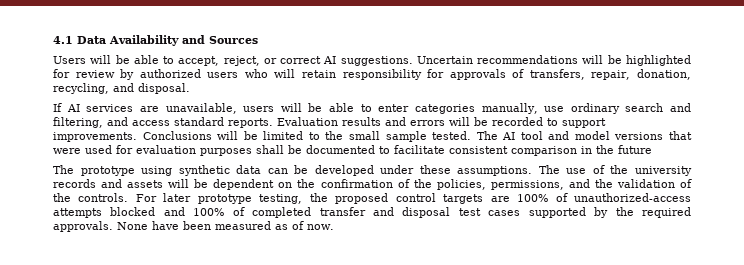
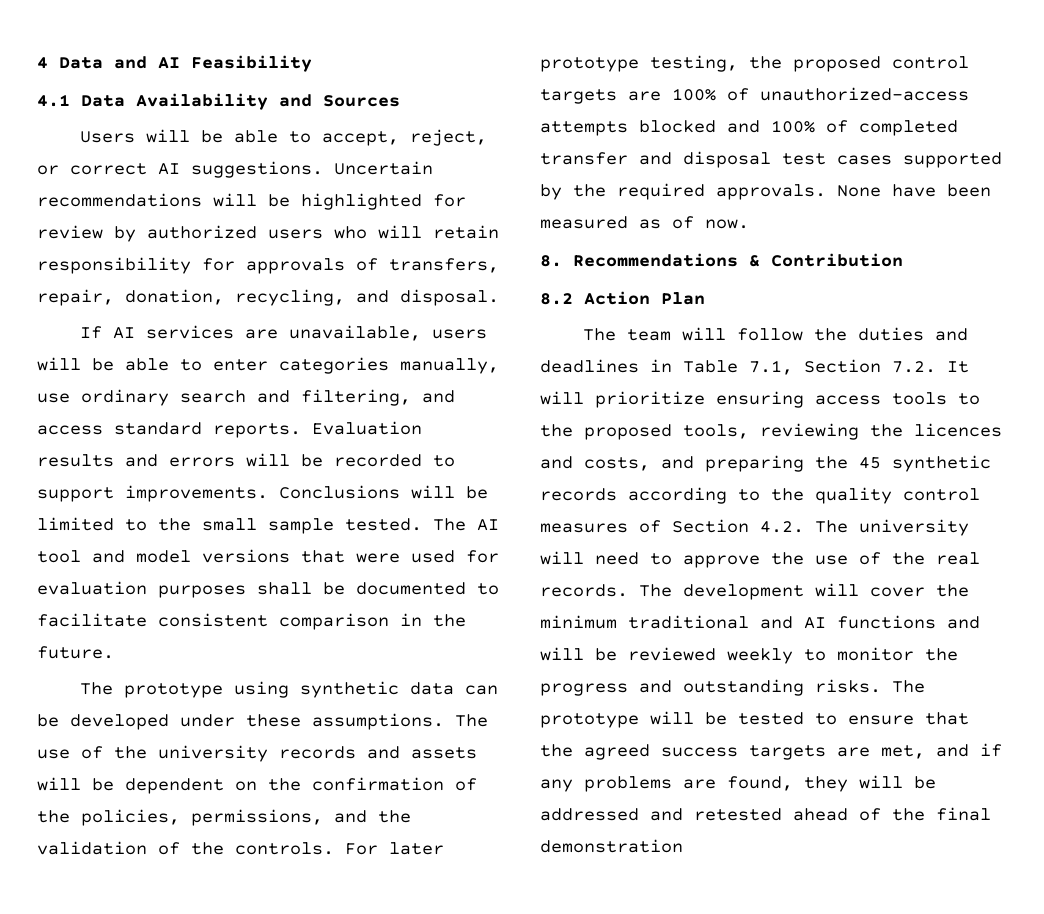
+ 4 Data and AI Feasibility
- The AI tool and model versions that were used for evaluation purposes shall be documented to facilitate consistent comparison in the future
+ The AI tool and model versions that were used for evaluation purposes shall be documented to facilitate consistent comparison in the future.
+ 8. Recommendations & Contribution
+ 8.2 Action Plan
+ The team will follow the duties and deadlines in Table 7.1, Section 7.2. It will prioritize ensuring access tools to the proposed tools, reviewing the licences and costs, and preparing the 45 synthetic records according to the quality control measures of Section 4.2. The university will need to approve the use of the real records. The development will cover the minimum traditional and AI functions and will be reviewed weekly to monitor the progress and outstanding risks. The prototype will be tested to ensure that the agreed success targets are met, and if any problems are found, they will be addressed and retested ahead of the final demonstration

